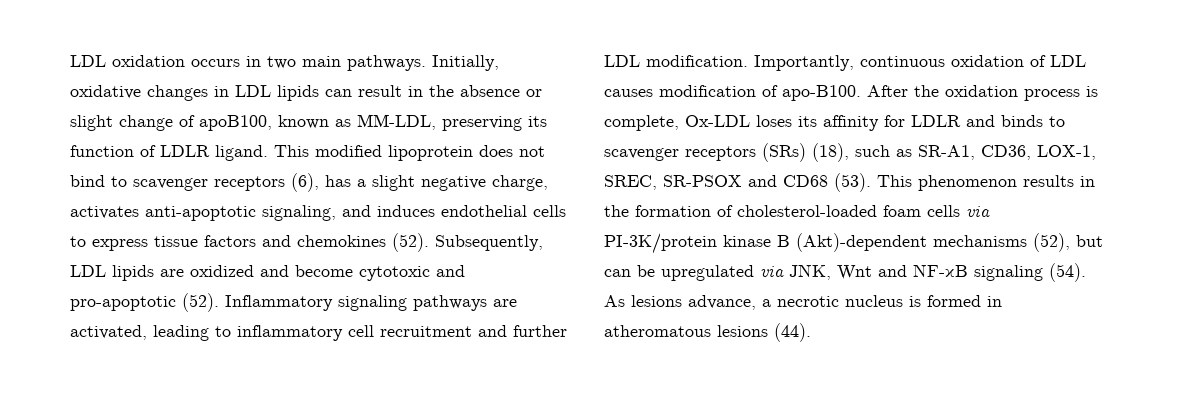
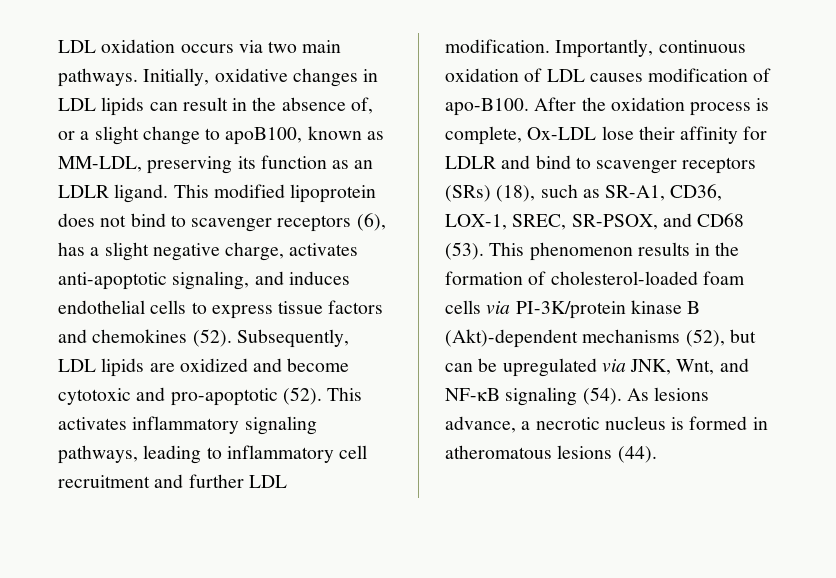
- LDL oxidation occurs in two main pathways.
+ LDL oxidation occurs via two main pathways.
- Initially, oxidative changes in LDL lipids can result in the absence or slight change of apoB100, known as MM-LDL, preserving its function of LDLR ligand.
+ Initially, oxidative changes in LDL lipids can result in the absence of, or a slight change to apoB100, known as MM-LDL, preserving its function as an LDLR ligand.
- Inflammatory signaling pathways are activated, leading to inflammatory cell recruitment and further LDL modification.
+ This activates inflammatory signaling pathways, leading to inflammatory cell recruitment and further LDL modification.
- After the oxidation process is complete, Ox-LDL loses its affinity for LDLR and binds to scavenger receptors (SRs) (18), such as SR-A1, CD36, LOX-1, SREC, SR-PSOX and CD68 (53).
+ After the oxidation process is complete, Ox-LDL lose their affinity for LDLR and bind to scavenger receptors (SRs) (18), such as SR-A1, CD36, LOX-1, SREC, SR-PSOX, and CD68 (53).
- This phenomenon results in the formation of cholesterol-loaded foam cells via PI-3K/protein kinase B (Akt)-dependent mechanisms (52), but can be upregulated via JNK, Wnt and NF-κB signaling (54).
+ This phenomenon results in the formation of cholesterol-loaded foam cells via PI-3K/protein kinase B (Akt)-dependent mechanisms (52), but can be upregulated via JNK, Wnt, and NF-κB signaling (54).

